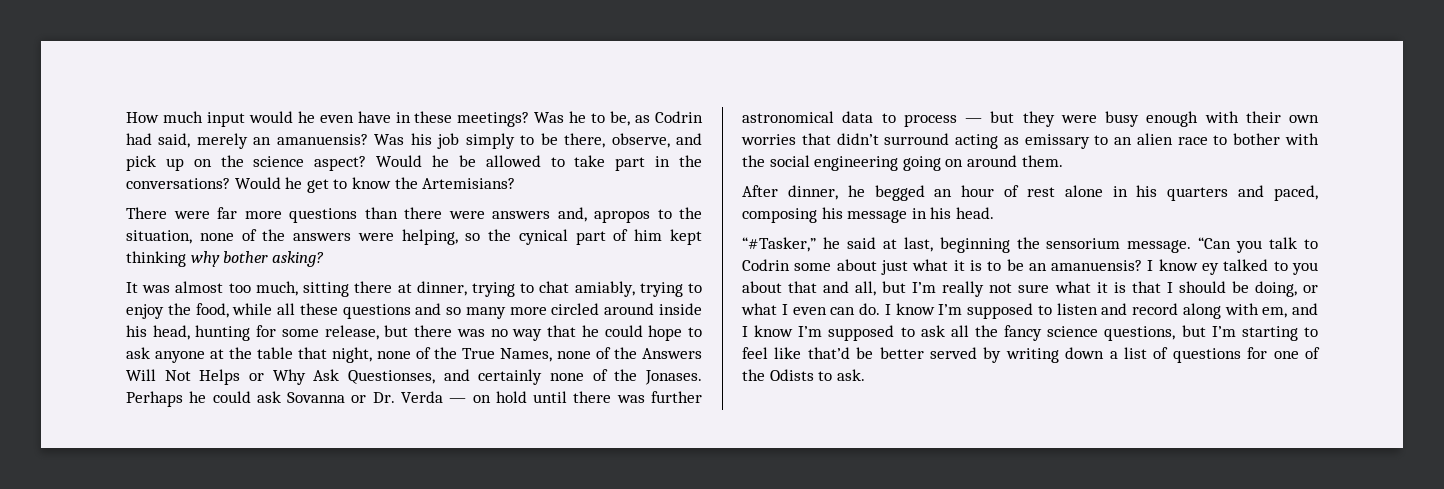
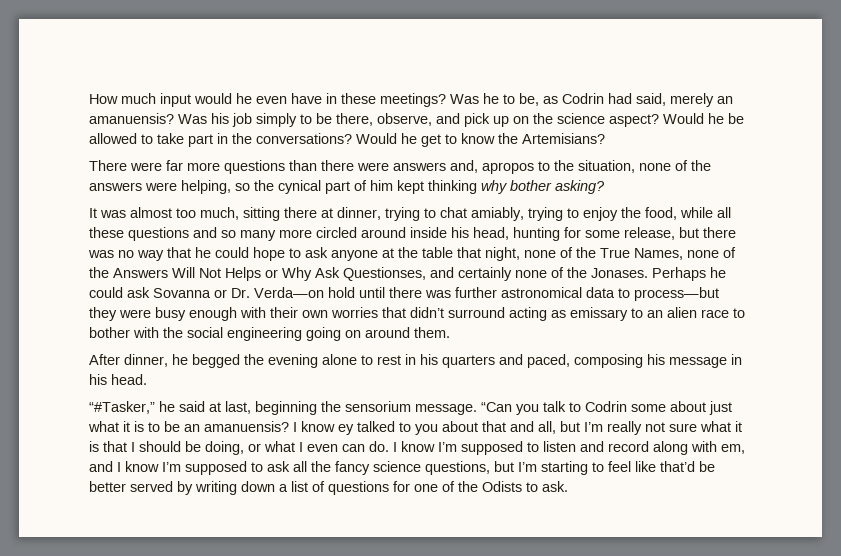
- Perhaps he could ask Sovanna or Dr. Verda — on hold until there was further astronomical data to process — but they were busy enough with their own worries that didn’t surround acting as emissary to an alien race to bother with the social engineering going on around them.
+ Perhaps he could ask Sovanna or Dr. Verda—on hold until there was further astronomical data to process—but they were busy enough with their own worries that didn’t surround acting as emissary to an alien race to bother with the social engineering going on around them.
- After dinner, he begged an hour of rest alone in his quarters and paced, composing his message in his head.
+ After dinner, he begged the evening alone to rest in his quarters and paced, composing his message in his head.

